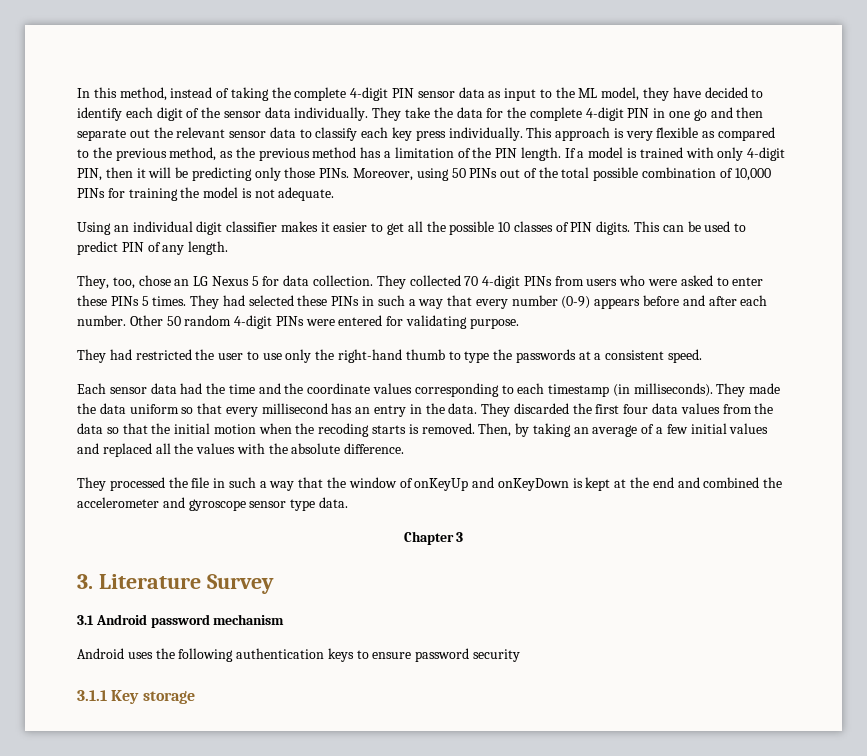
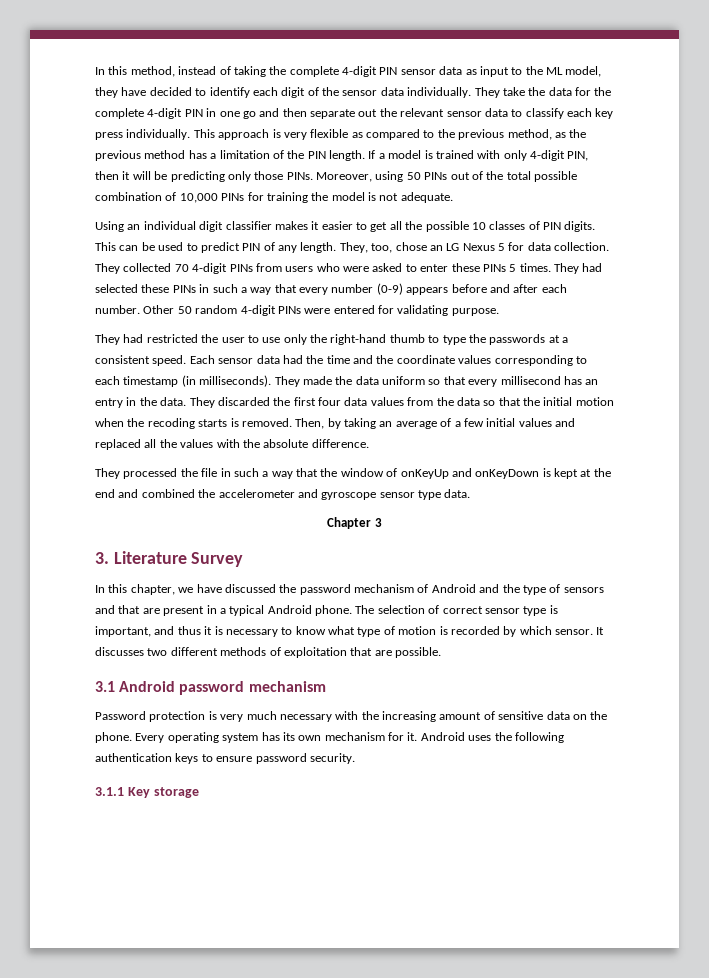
- This can be used to predict PIN of any length.
- They, too, chose an LG Nexus 5 for data collection.
+ This can be used to predict PIN of any length. They, too, chose an LG Nexus 5 for data collection.
- They had restricted the user to use only the right-hand thumb to type the passwords at a consistent speed.
- Each sensor data had the time and the coordinate values corresponding to each timestamp (in milliseconds).
+ They had restricted the user to use only the right-hand thumb to type the passwords at a consistent speed. Each sensor data had the time and the coordinate values corresponding to each timestamp (in milliseconds).
+ In this chapter, we have discussed the password mechanism of Android and the type of sensors and that are present in a typical Android phone. The selection of correct sensor type is important, and thus it is necessary to know what type of motion is recorded by which sensor. It discusses two different methods of exploitation that are possible.
  3.1 Android password mechanism
- Android uses the following authentication keys to ensure password security
+ Password protection is very much necessary with the increasing amount of sensitive data on the phone. Every operating system has its own mechanism for it. Android uses the following authentication keys to ensure password security.

